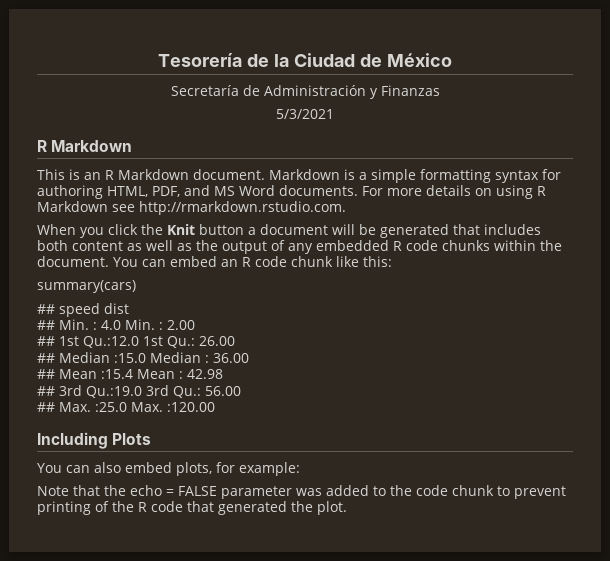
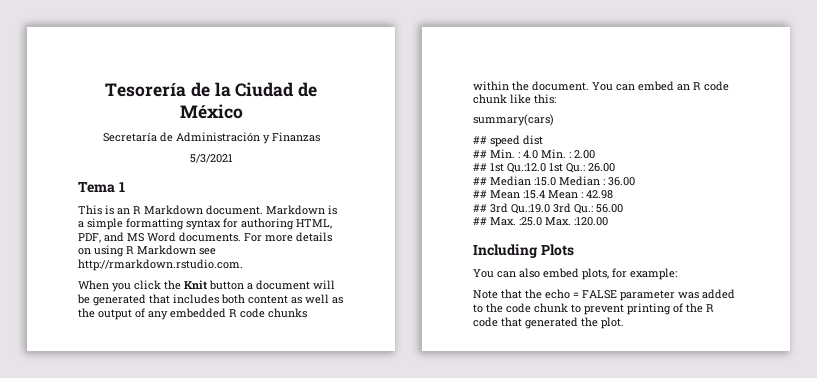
  5/3/2021
- R Markdown
+ Tema 1

